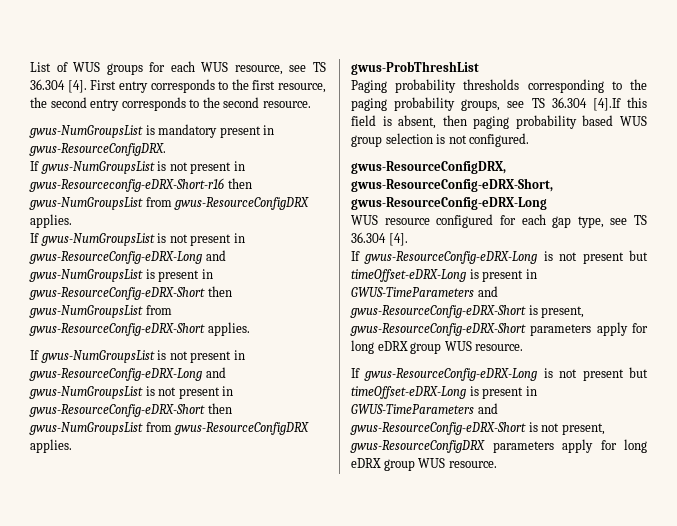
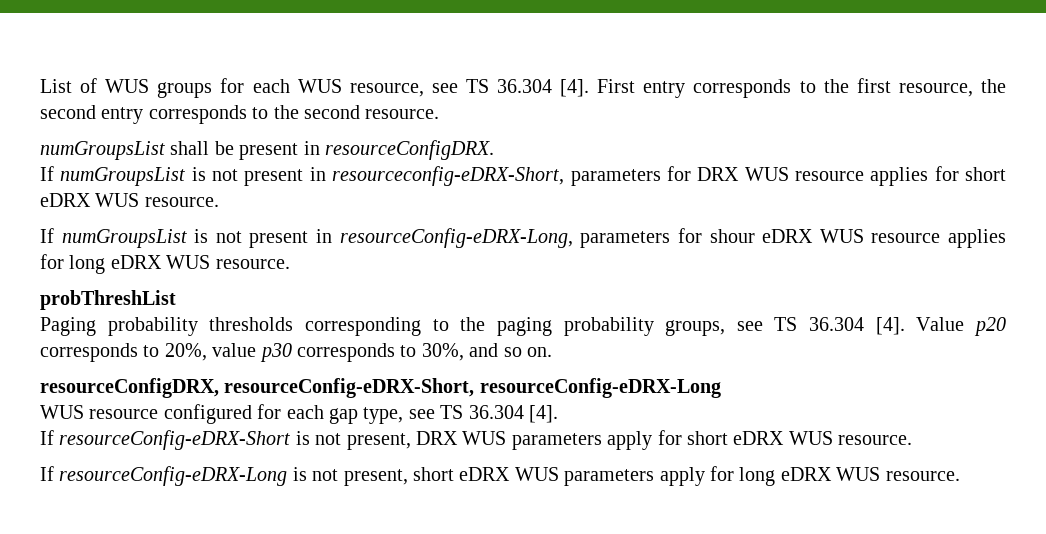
- gwus-NumGroupsList is mandatory present in gwus-ResourceConfigDRX.
- If gwus-NumGroupsList is not present in gwus-Resourceconfig-eDRX-Short-r16 then gwus-NumGroupsList from gwus-ResourceConfigDRX applies.
- If gwus-NumGroupsList is not present in gwus-ResourceConfig-eDRX-Long and gwus-NumGroupsList is present in gwus-ResourceConfig-eDRX-Short then gwus-NumGroupsList from gwus-ResourceConfig-eDRX-Short applies.
- If gwus-NumGroupsList is not present in gwus-ResourceConfig-eDRX-Long and gwus-NumGroupsList is not present in gwus-ResourceConfig-eDRX-Short then gwus-NumGroupsList from gwus-ResourceConfigDRX applies.
- gwus-ProbThreshList
+ numGroupsList shall be present in resourceConfigDRX.
+ If numGroupsList is not present in resourceconfig-eDRX-Short, parameters for DRX WUS resource applies for short eDRX WUS resource.
+ If numGroupsList is not present in resourceConfig-eDRX-Long, parameters for shour eDRX WUS resource applies for long eDRX WUS resource.
+ probThreshList
- Paging probability thresholds corresponding to the paging probability groups, see TS 36.304 [4].If this field is absent, then paging probability based WUS group selection is not configured.
- gwus-ResourceConfigDRX, gwus-ResourceConfig-eDRX-Short, gwus-ResourceConfig-eDRX-Long
+ Paging probability thresholds corresponding to the paging probability groups, see TS 36.304 [4]. Value p20 corresponds to 20%, value p30 corresponds to 30%, and so on.
+ resourceConfigDRX, resourceConfig-eDRX-Short, resourceConfig-eDRX-Long
- If gwus-ResourceConfig-eDRX-Long is not present but timeOffset-eDRX-Long is present in GWUS-TimeParameters and gwus-ResourceConfig-eDRX-Short is present, gwus-ResourceConfig-eDRX-Short parameters apply for long eDRX group WUS resource.
- If gwus-ResourceConfig-eDRX-Long is not present but timeOffset-eDRX-Long is present in GWUS-TimeParameters and gwus-ResourceConfig-eDRX-Short is not present, gwus-ResourceConfigDRX parameters apply for long eDRX group WUS resource.
+ If resourceConfig-eDRX-Short is not present, DRX WUS parameters apply for short eDRX WUS resource.
+ If resourceConfig-eDRX-Long is not present, short eDRX WUS parameters apply for long eDRX WUS resource.

